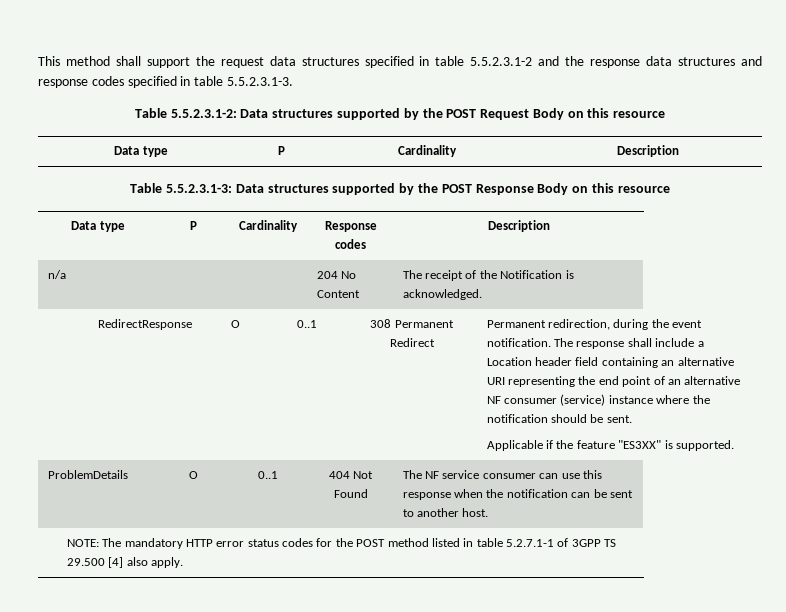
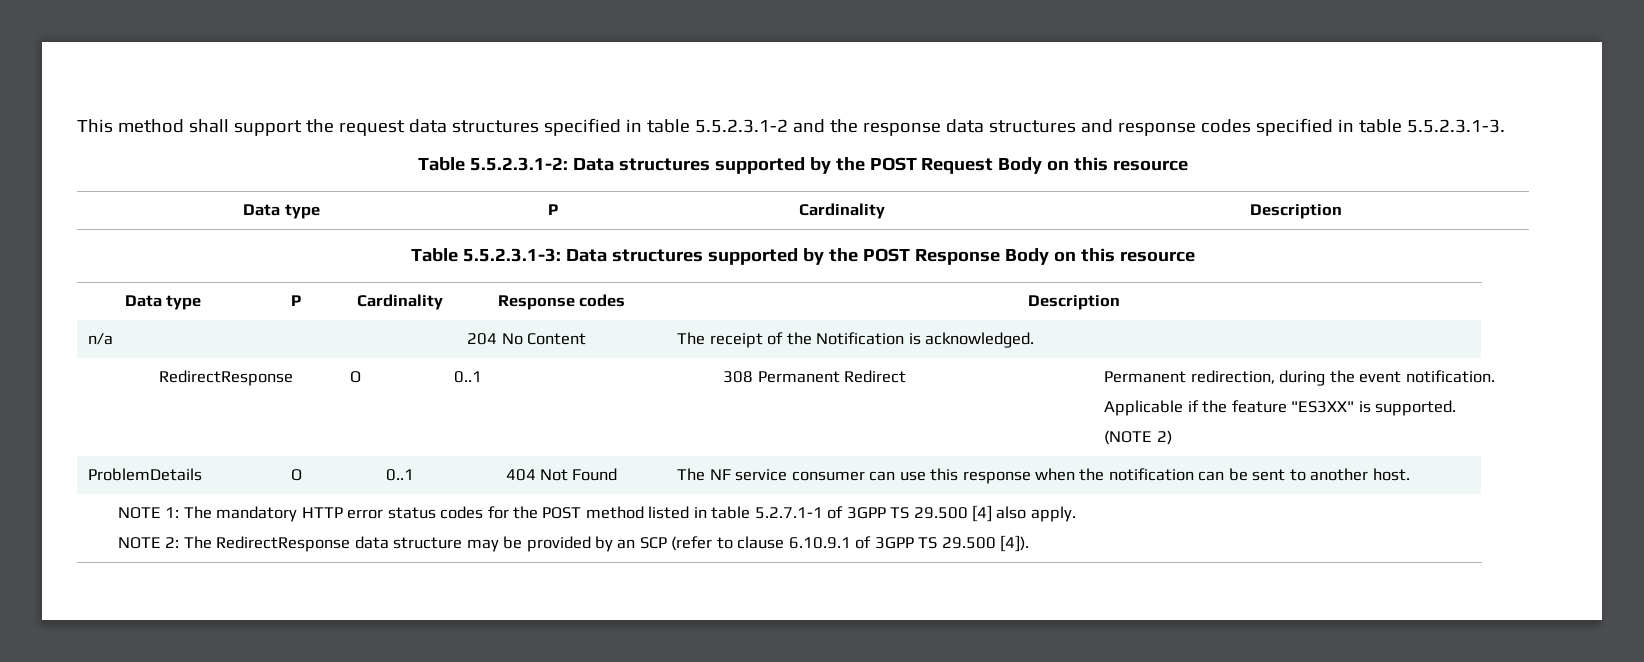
- The response shall include a Location header field containing an alternative URI representing the end point of an alternative NF consumer (service) instance where the notification should be sent.
+ (NOTE 2)
- NOTE: The mandatory HTTP error status codes for the POST method listed in table 5.2.7.1-1 of 3GPP TS 29.500 [4] also apply.
+ NOTE 1: The mandatory HTTP error status codes for the POST method listed in table 5.2.7.1-1 of 3GPP TS 29.500 [4] also apply.
+ NOTE 2: The RedirectResponse data structure may be provided by an SCP (refer to clause 6.10.9.1 of 3GPP TS 29.500 [4]).

